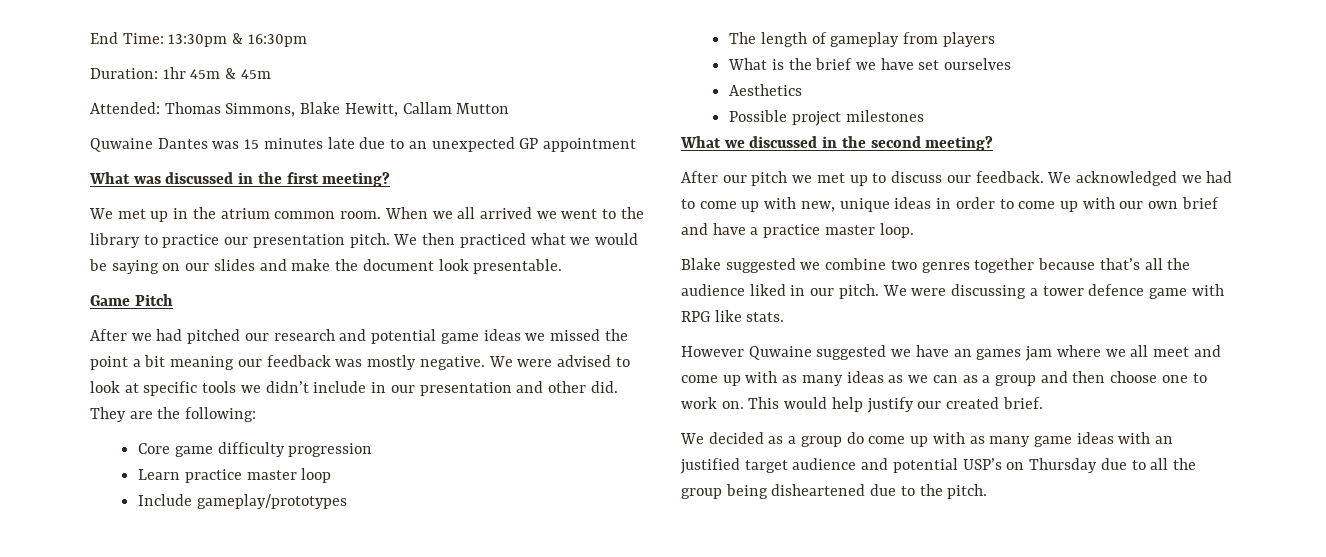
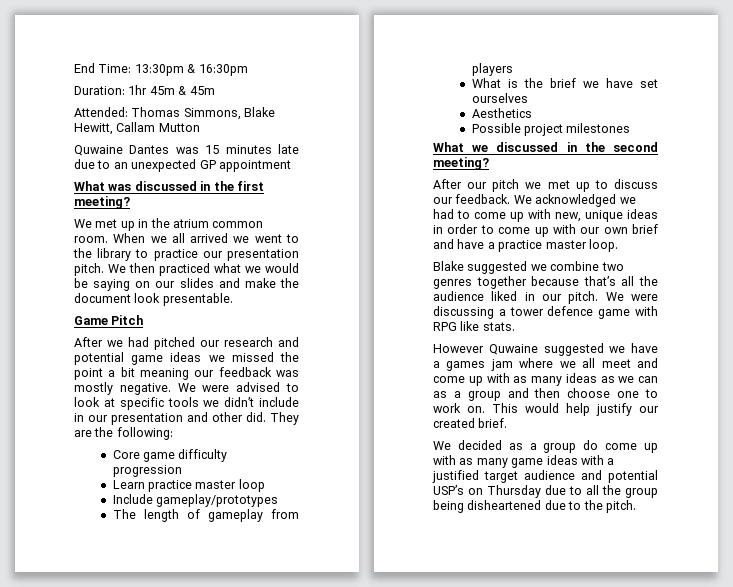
- However Quwaine suggested we have an games jam where we all meet and come up with as many ideas as we can as a group and then choose one to work on.
+ However Quwaine suggested we have a games jam where we all meet and come up with as many ideas as we can as a group and then choose one to work on.
- We decided as a group do come up with as many game ideas with an justified target audience and potential USP’s on Thursday due to all the group being disheartened due to the pitch.
+ We decided as a group do come up with as many game ideas with a justified target audience and potential USP’s on Thursday due to all the group being disheartened due to the pitch.

